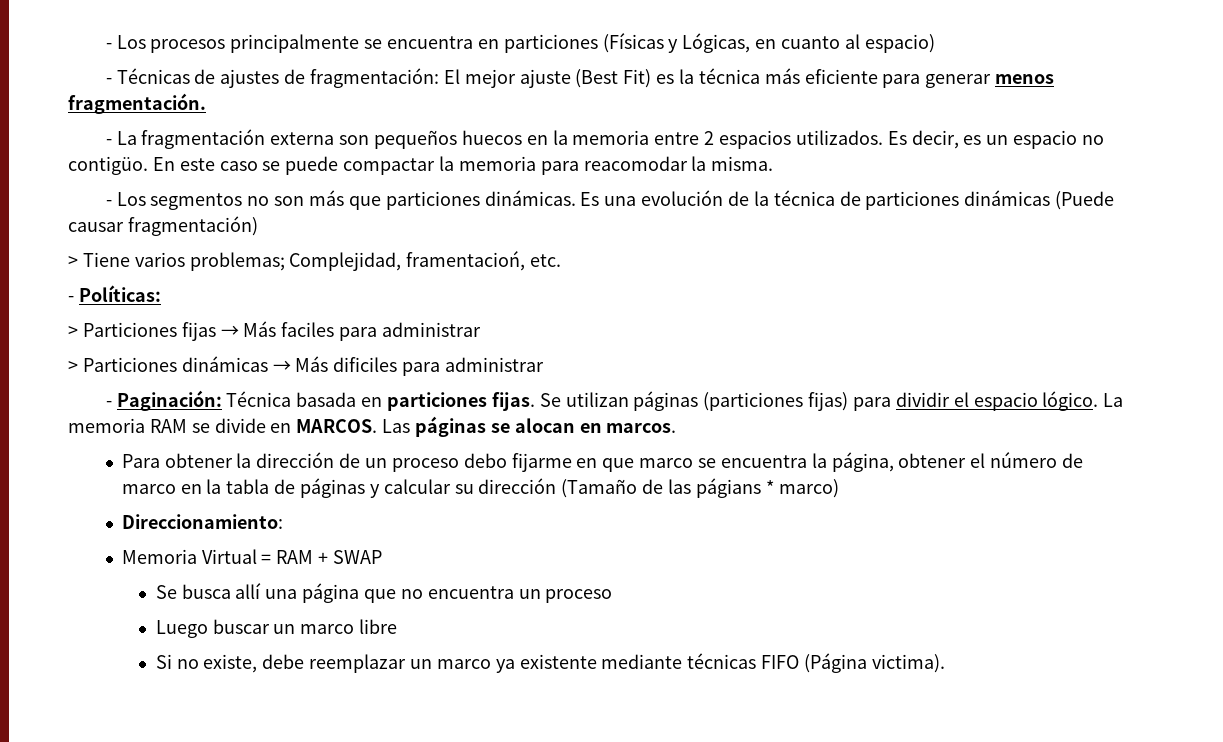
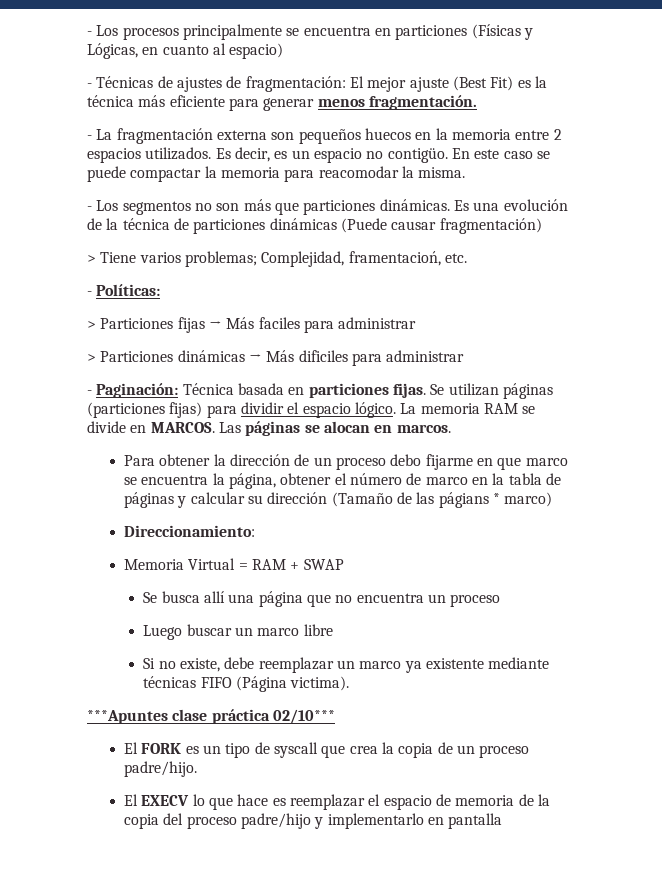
+ ***Apuntes clase práctica 02/10***
+ El FORK es un tipo de syscall que crea la copia de un proceso padre/hijo.
+ El EXECV lo que hace es reemplazar el espacio de memoria de la copia del proceso padre/hijo y implementarlo en pantalla

